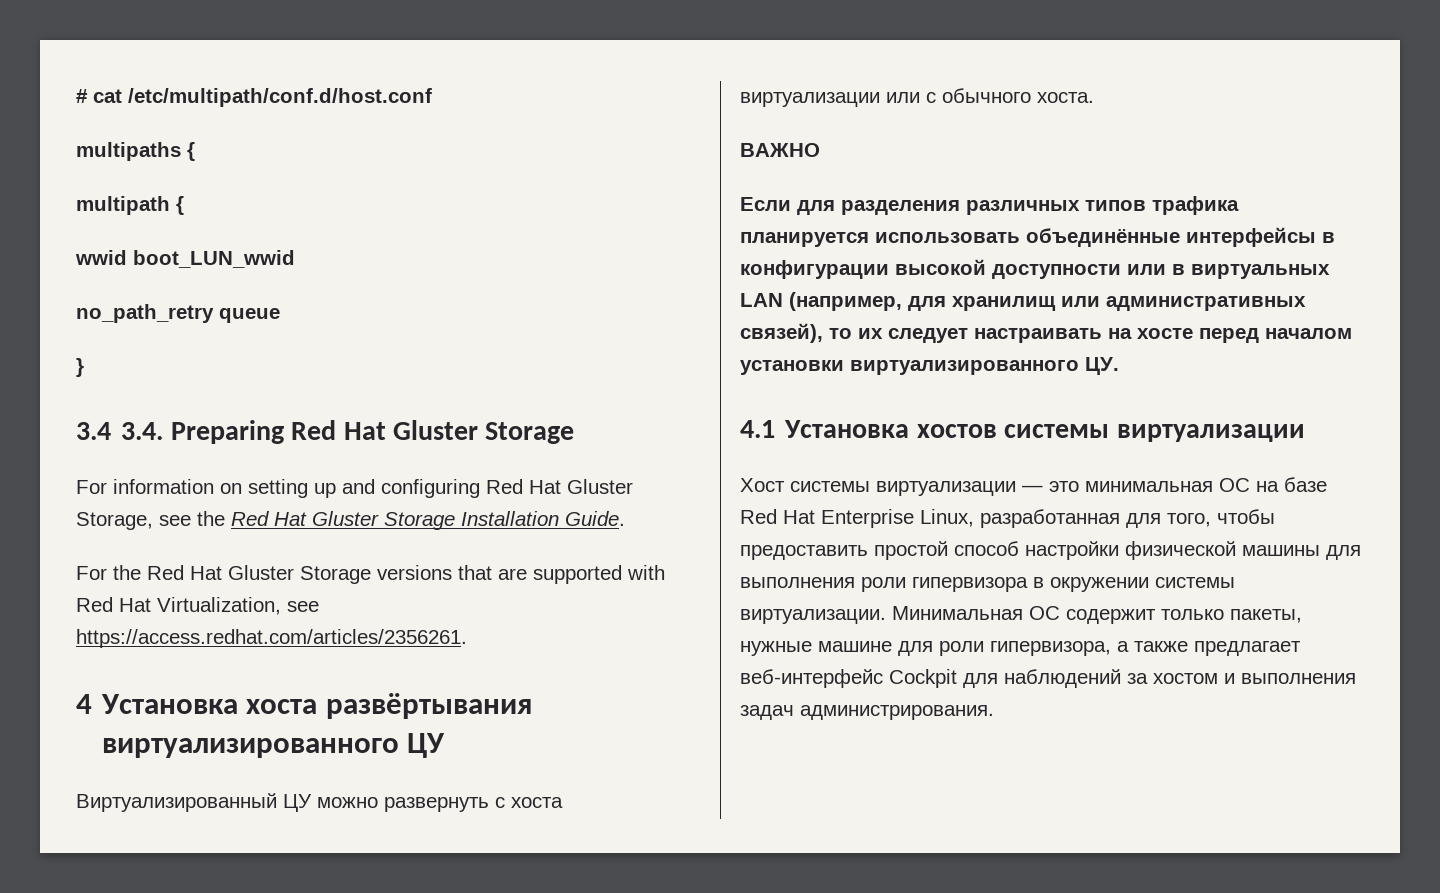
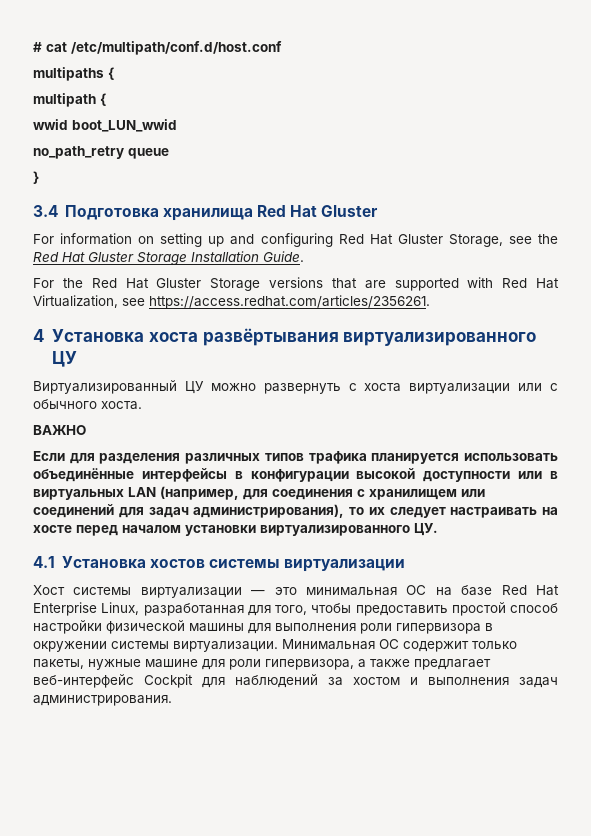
- 3.4 3.4. Preparing Red Hat Gluster Storage
+ 3.4 Подготовка хранилища Red Hat Gluster
- Если для разделения различных типов трафика планируется использовать объединённые интерфейсы в конфигурации высокой доступности или в виртуальных LAN (например, для хранилищ или административных связей), то их следует настраивать на хосте перед началом установки виртуализированного ЦУ.
+ Если для разделения различных типов трафика планируется использовать объединённые интерфейсы в конфигурации высокой доступности или в виртуальных LAN (например, для соединения с хранилищем или соединений для задач администрирования), то их следует настраивать на хосте перед началом установки виртуализированного ЦУ.

